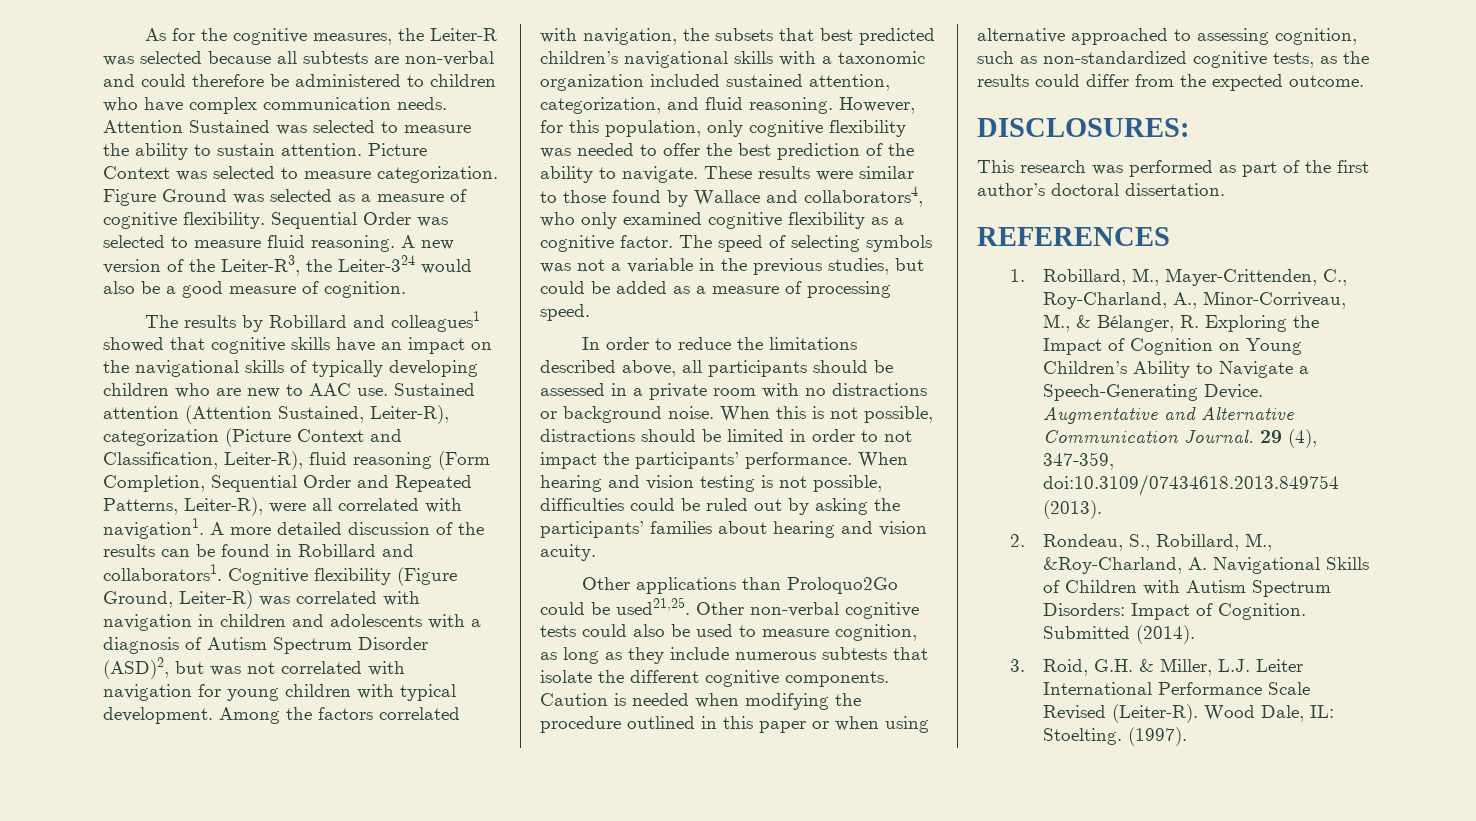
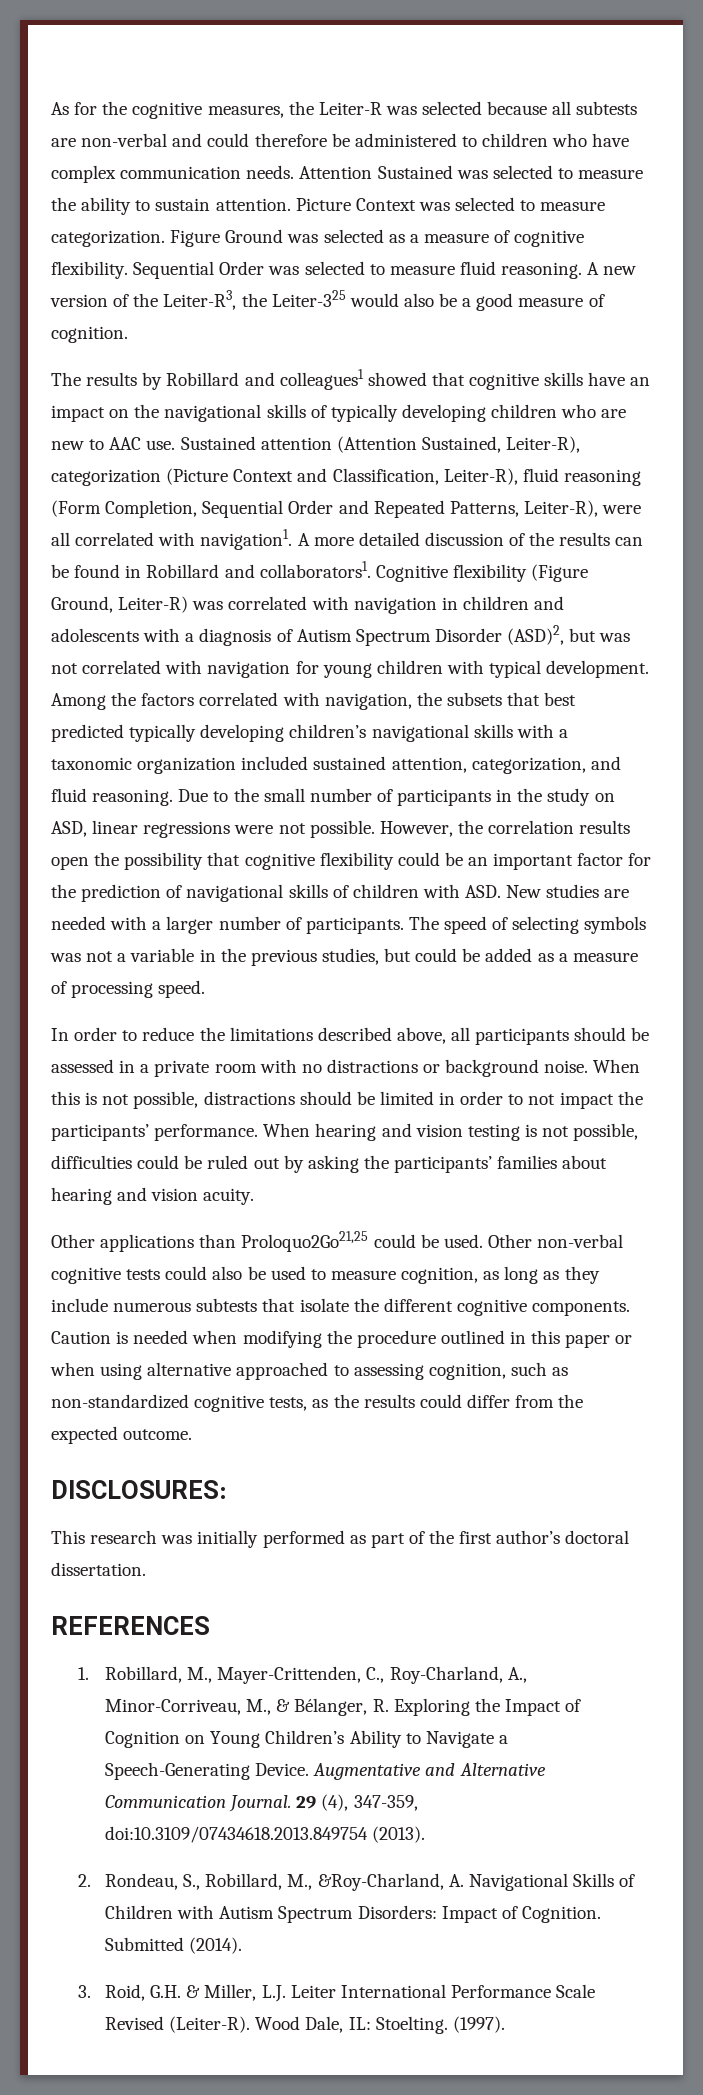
- A new version of the Leiter-R3, the Leiter-324 would also be a good measure of cognition.
+ A new version of the Leiter-R3, the Leiter-325 would also be a good measure of cognition.
- Among the factors correlated with navigation, the subsets that best predicted children’s navigational skills with a taxonomic organization included sustained attention, categorization, and fluid reasoning.
+ Among the factors correlated with navigation, the subsets that best predicted typically developing children’s navigational skills with a taxonomic organization included sustained attention, categorization, and fluid reasoning.
- However, for this population, only cognitive flexibility was needed to offer the best prediction of the ability to navigate. These results were similar to those found by Wallace and collaborators4, who only examined cognitive flexibility as a cognitive factor.
+ Due to the small number of participants in the study on ASD, linear regressions were not possible. However, the correlation results open the possibility that cognitive flexibility could be an important factor for the prediction of navigational skills of children with ASD. New studies are needed with a larger number of participants.
- Other applications than Proloquo2Go could be used21,25.
+ Other applications than Proloquo2Go21,25 could be used.
- This research was performed as part of the first author’s doctoral dissertation.
+ This research was initially performed as part of the first author’s doctoral dissertation.

